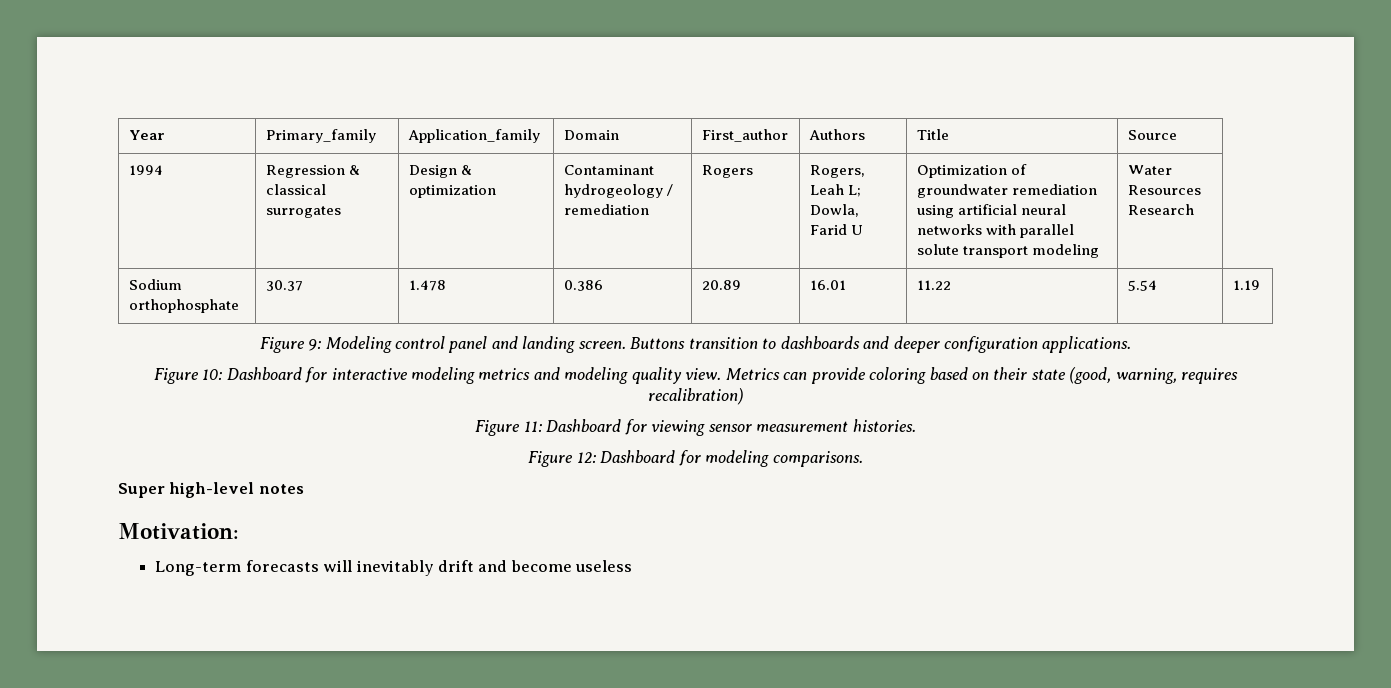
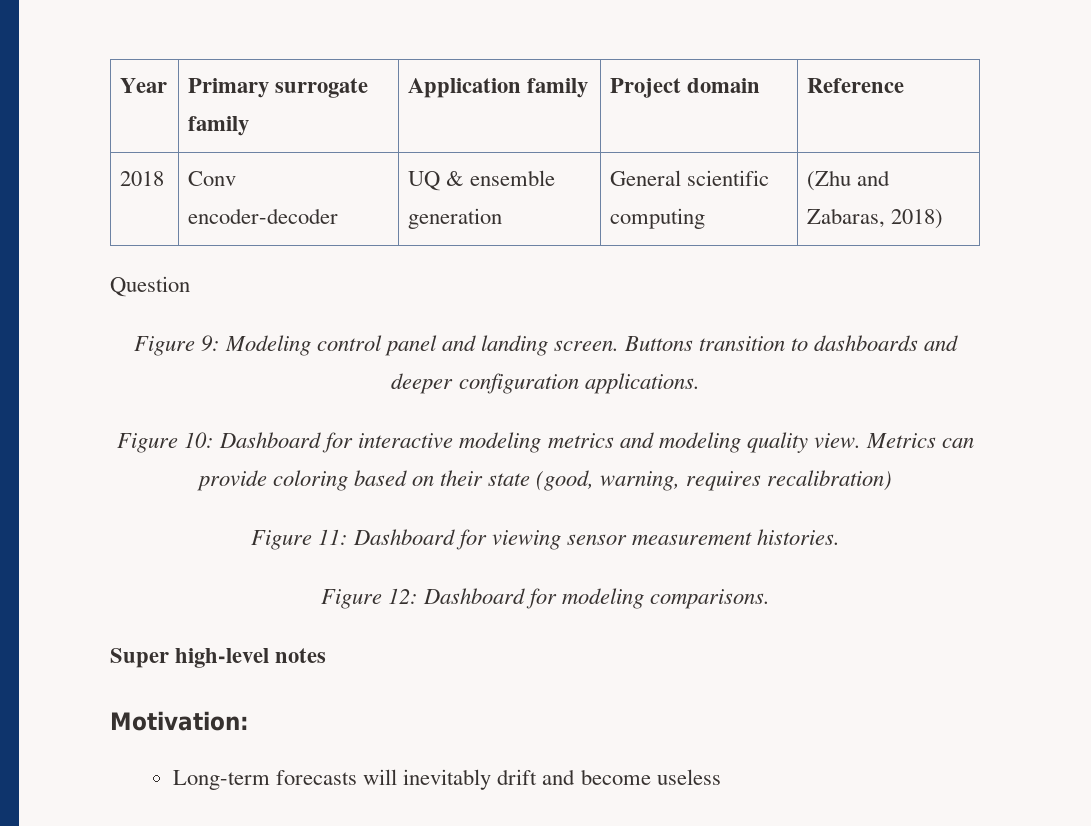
- Year | Primary_family | Application_family | Domain | First_author | Authors | Title | Source
- 1994 | Regression & classical surrogates | Design & optimization | Contaminant hydrogeology / remediation | Rogers | Rogers, Leah L; Dowla, Farid U | Optimization of groundwater remediation using artificial neural networks with parallel solute transport modeling | Water Resources Research
- Sodium orthophosphate | 30.37 | 1.478 | 0.386 | 20.89 | 16.01 | 11.22 | 5.54 | 1.19
+ Year | Primary surrogate family | Application family | Project domain | Reference
+ 2018 | Conv encoder-decoder | UQ & ensemble generation | General scientific computing | (Zhu and Zabaras, 2018)
+ Question

